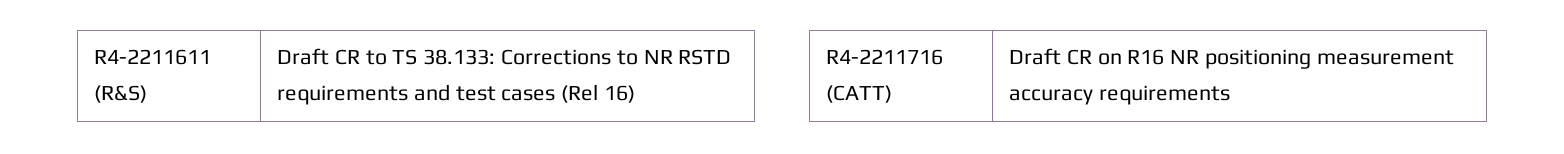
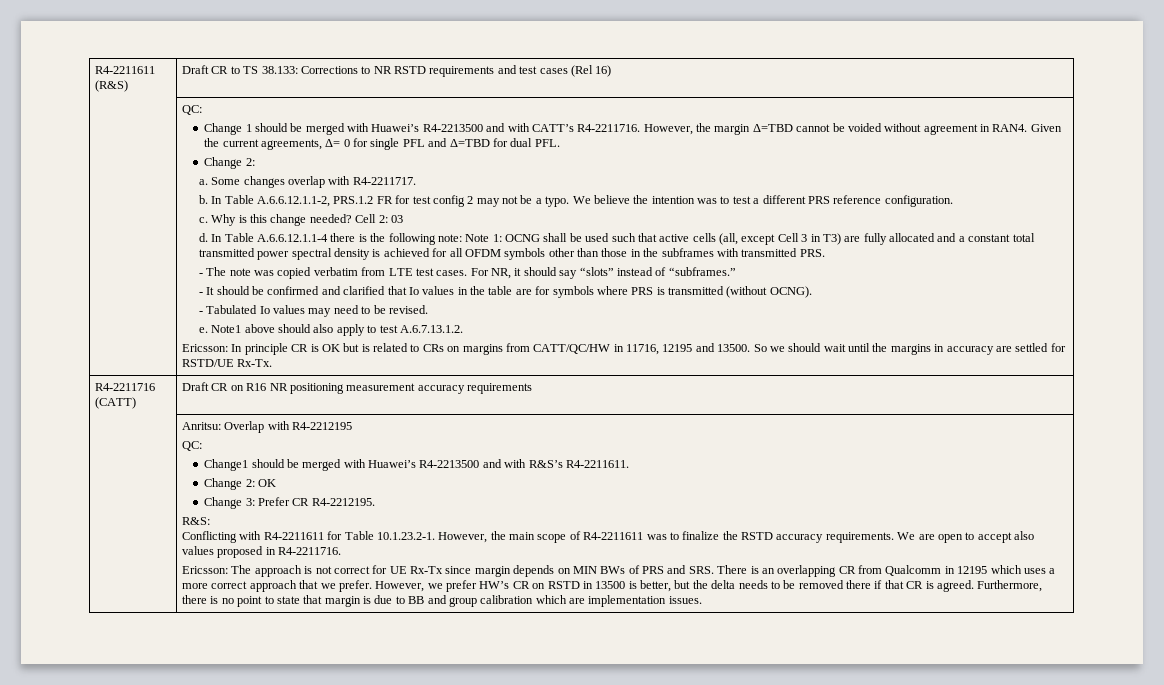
  R4-2211611 (R&S) | Draft CR to TS 38.133: Corrections to NR RSTD requirements and test cases (Rel 16)
+ | QC:
+ Change 1 should be merged with Huawei’s R4-2213500 and with CATT’s R4-2211716. However, the margin Δ=TBD cannot be voided without agreement in RAN4. Given the current agreements, Δ= 0 for single PFL and Δ=TBD for dual PFL.
+ Change 2:
+ a. Some changes overlap with R4-2211717.
+ b. In Table A.6.6.12.1.1-2, PRS.1.2 FR for test config 2 may not be a typo. We believe the intention was to test a different PRS reference configuration.
+ c. Why is this change needed? Cell 2: 03
+ d. In Table A.6.6.12.1.1-4 there is the following note: Note 1: OCNG shall be used such that active cells (all, except Cell 3 in T3) are fully allocated and a constant total transmitted power spectral density is achieved for all OFDM symbols other than those in the subframes with transmitted PRS.
+ - The note was copied verbatim from LTE test cases. For NR, it should say “slots” instead of “subframes.”
+ - It should be confirmed and clarified that Io values in the table are for symbols where PRS is transmitted (without OCNG).
+ - Tabulated Io values may need to be revised.
+ e. Note1 above should also apply to test A.6.7.13.1.2.
+ Ericsson: In principle CR is OK but is related to CRs on margins from CATT/QC/HW in 11716, 12195 and 13500. So we should wait until the margins in accuracy are settled for RSTD/UE Rx-Tx.
+ Anritsu: Overlap with R4-2212195
+ QC:
+ Change1 should be merged with Huawei’s R4-2213500 and with R&S’s R4-2211611.
+ Change 2: OK
+ Change 3: Prefer CR R4-2212195.
+ R&S:
+ Conflicting with R4-2211611 for Table 10.1.23.2-1. However, the main scope of R4-2211611 was to finalize the RSTD accuracy requirements. We are open to accept also values proposed in R4-2211716.
+ Ericsson: The approach is not correct for UE Rx-Tx since margin depends on MIN BWs of PRS and SRS. There is an overlapping CR from Qualcomm in 12195 which uses a more correct approach that we prefer. However, we prefer HW’s CR on RSTD in 13500 is better, but the delta needs to be removed there if that CR is agreed. Furthermore, there is no point to state that margin is due to BB and group calibration which are implementation issues.

